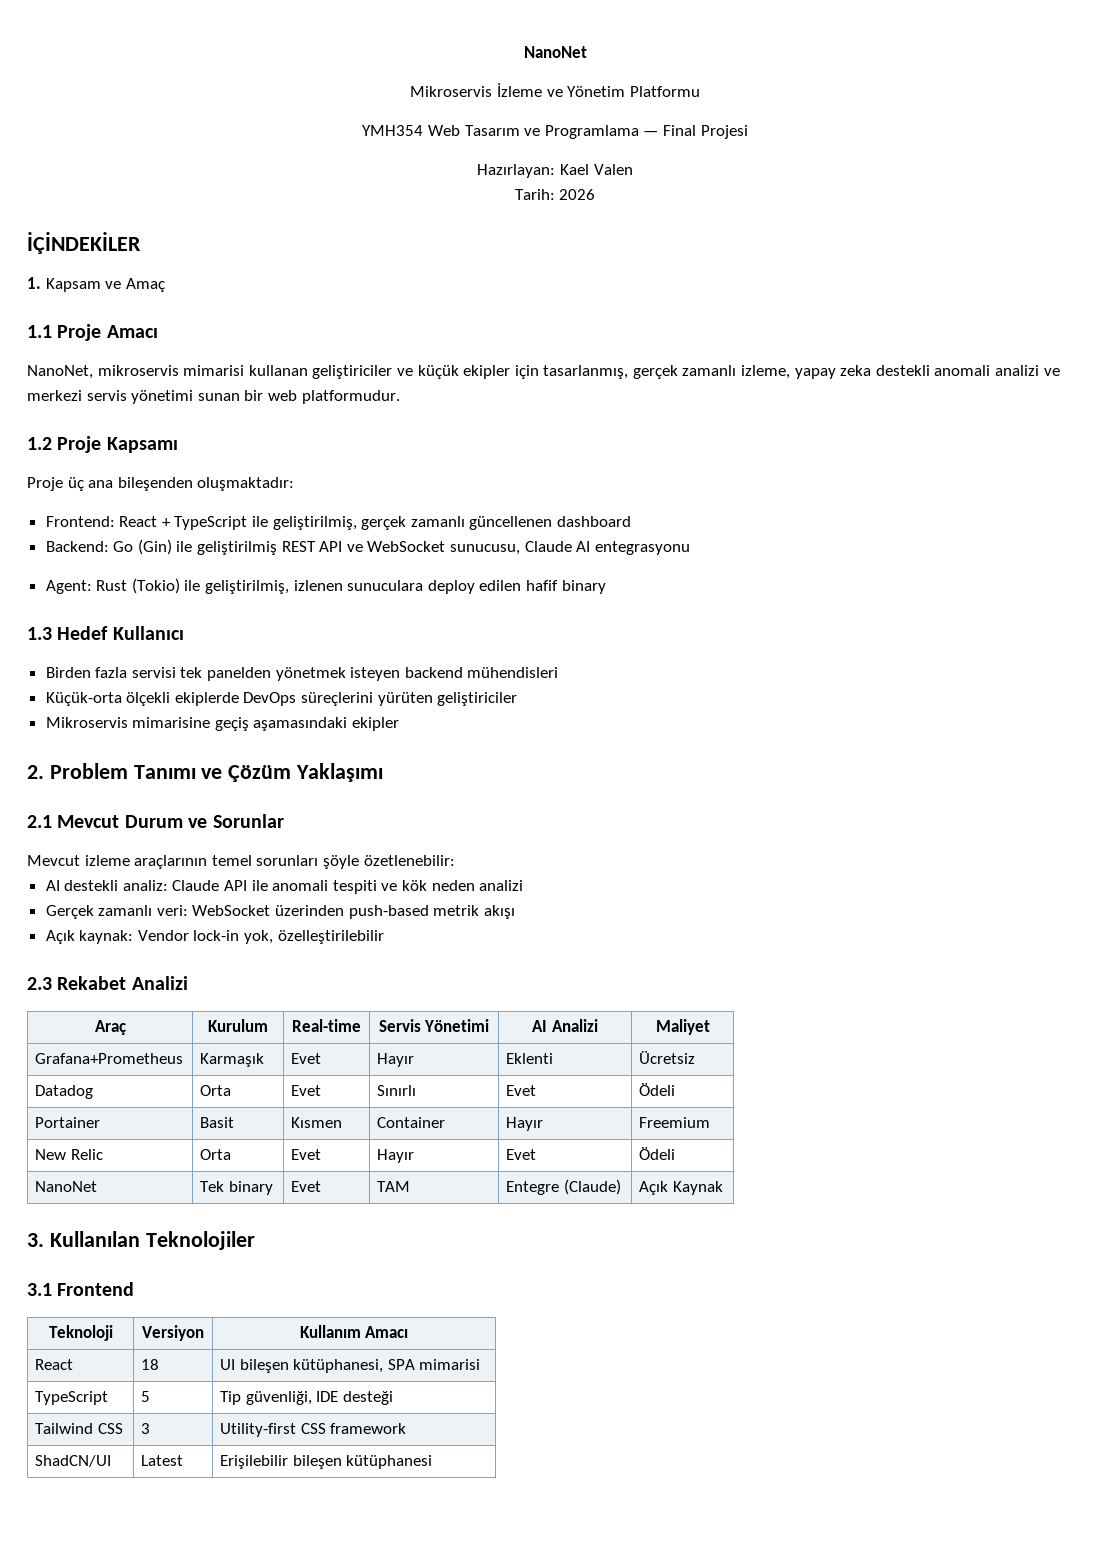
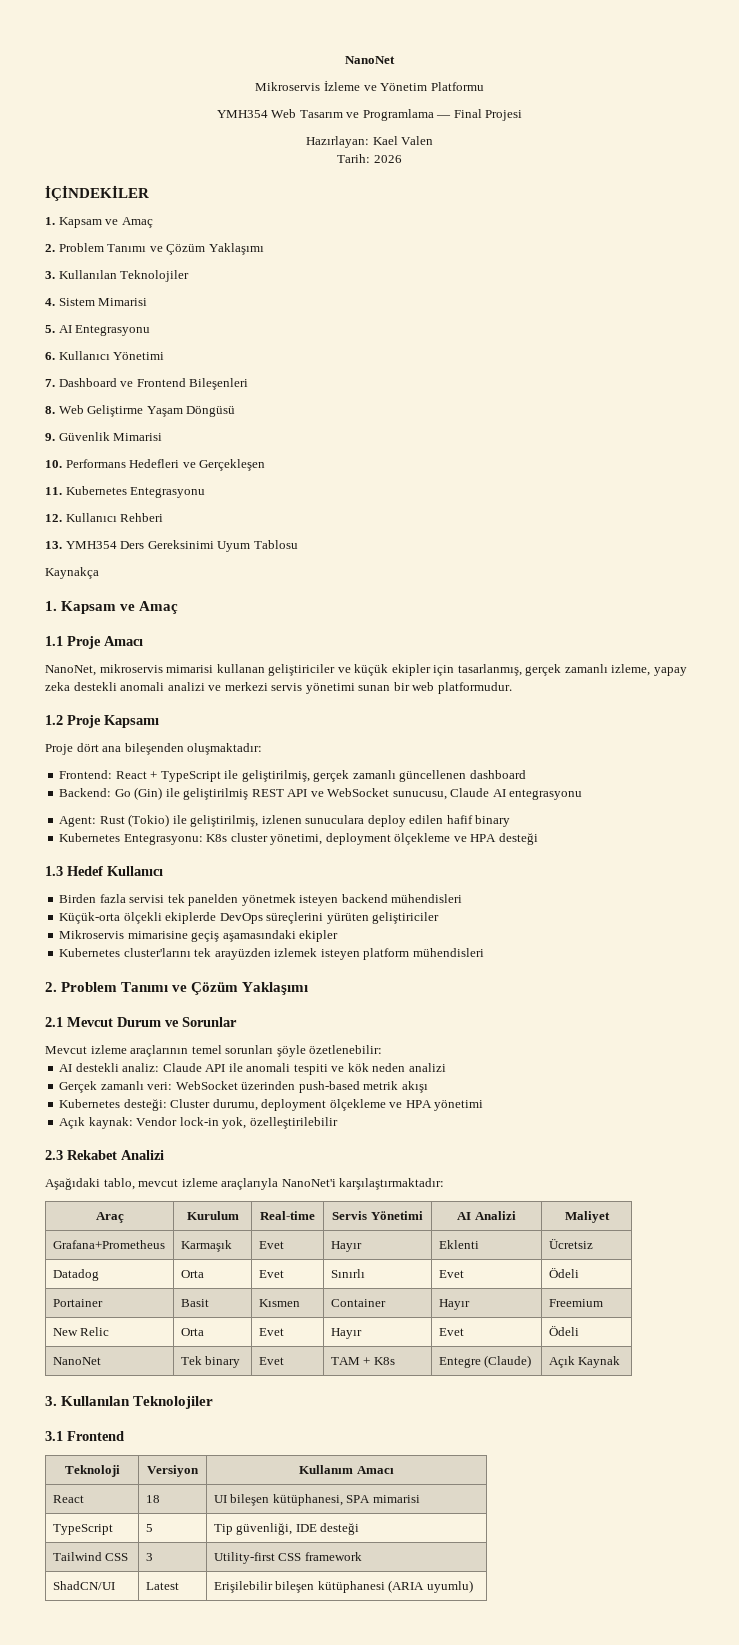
  İÇİNDEKİLER
+ 1. Kapsam ve Amaç
+ 2. Problem Tanımı ve Çözüm Yaklaşımı
+ 3. Kullanılan Teknolojiler
+ 4. Sistem Mimarisi
+ 5. AI Entegrasyonu
+ 6. Kullanıcı Yönetimi
+ 7. Dashboard ve Frontend Bileşenleri
+ 8. Web Geliştirme Yaşam Döngüsü
+ 9. Güvenlik Mimarisi
+ 10. Performans Hedefleri ve Gerçekleşen
+ 11. Kubernetes Entegrasyonu
+ 12. Kullanıcı Rehberi
+ 13. YMH354 Ders Gereksinimi Uyum Tablosu
+ Kaynakça
- Proje üç ana bileşenden oluşmaktadır:
+ Proje dört ana bileşenden oluşmaktadır:
+ Kubernetes Entegrasyonu: K8s cluster yönetimi, deployment ölçekleme ve HPA desteği
+ Kubernetes cluster'larını tek arayüzden izlemek isteyen platform mühendisleri
+ Kubernetes desteği: Cluster durumu, deployment ölçekleme ve HPA yönetimi
+ Aşağıdaki tablo, mevcut izleme araçlarıyla NanoNet'i karşılaştırmaktadır:
- NanoNet | Tek binary | Evet | TAM | Entegre (Claude) | Açık Kaynak
+ NanoNet | Tek binary | Evet | TAM + K8s | Entegre (Claude) | Açık Kaynak
- ShadCN/UI | Latest | Erişilebilir bileşen kütüphanesi
+ ShadCN/UI | Latest | Erişilebilir bileşen kütüphanesi (ARIA uyumlu)

